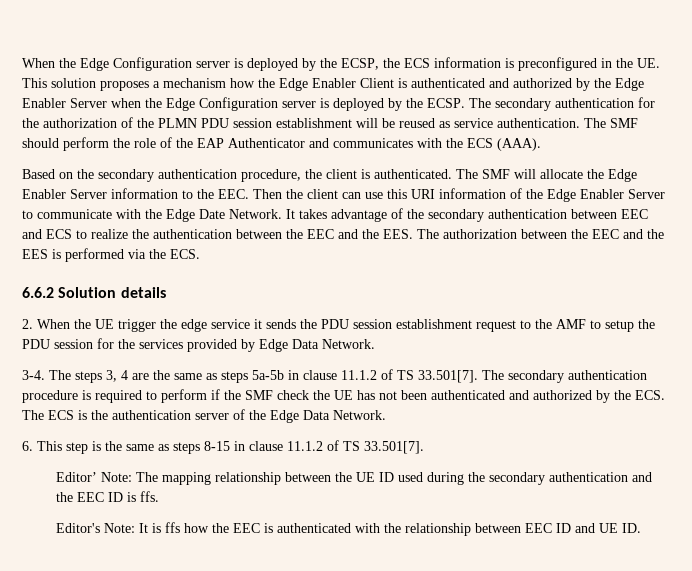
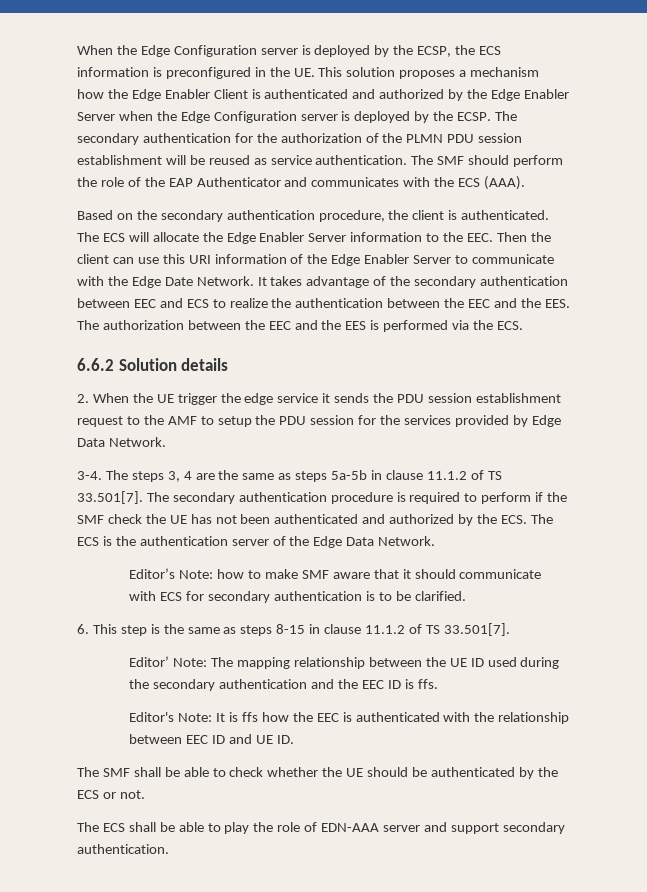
- The SMF will allocate the Edge Enabler Server information to the EEC. Then the client can use this URI information of the Edge Enabler Server to communicate with the Edge Date Network.
+ The ECS will allocate the Edge Enabler Server information to the EEC. Then the client can use this URI information of the Edge Enabler Server to communicate with the Edge Date Network.
+ Editor’s Note: how to make SMF aware that it should communicate with ECS for secondary authentication is to be clarified.
+ The SMF shall be able to check whether the UE should be authenticated by the ECS or not.
+ The ECS shall be able to play the role of EDN-AAA server and support secondary authentication.

